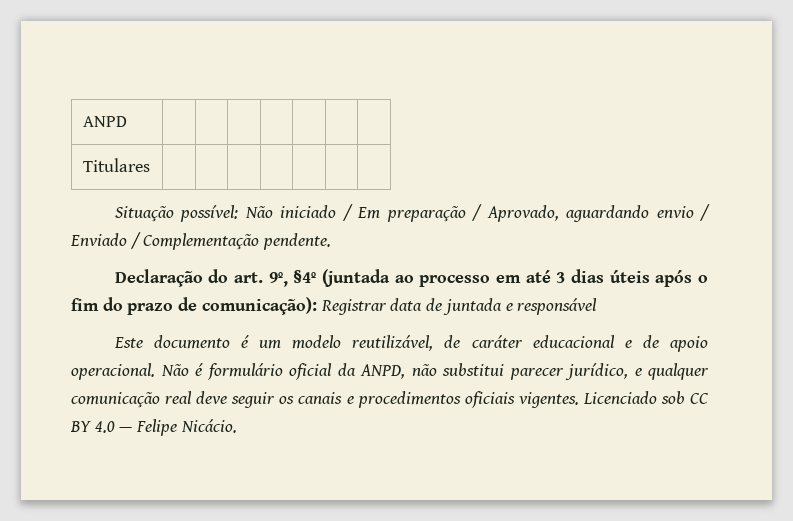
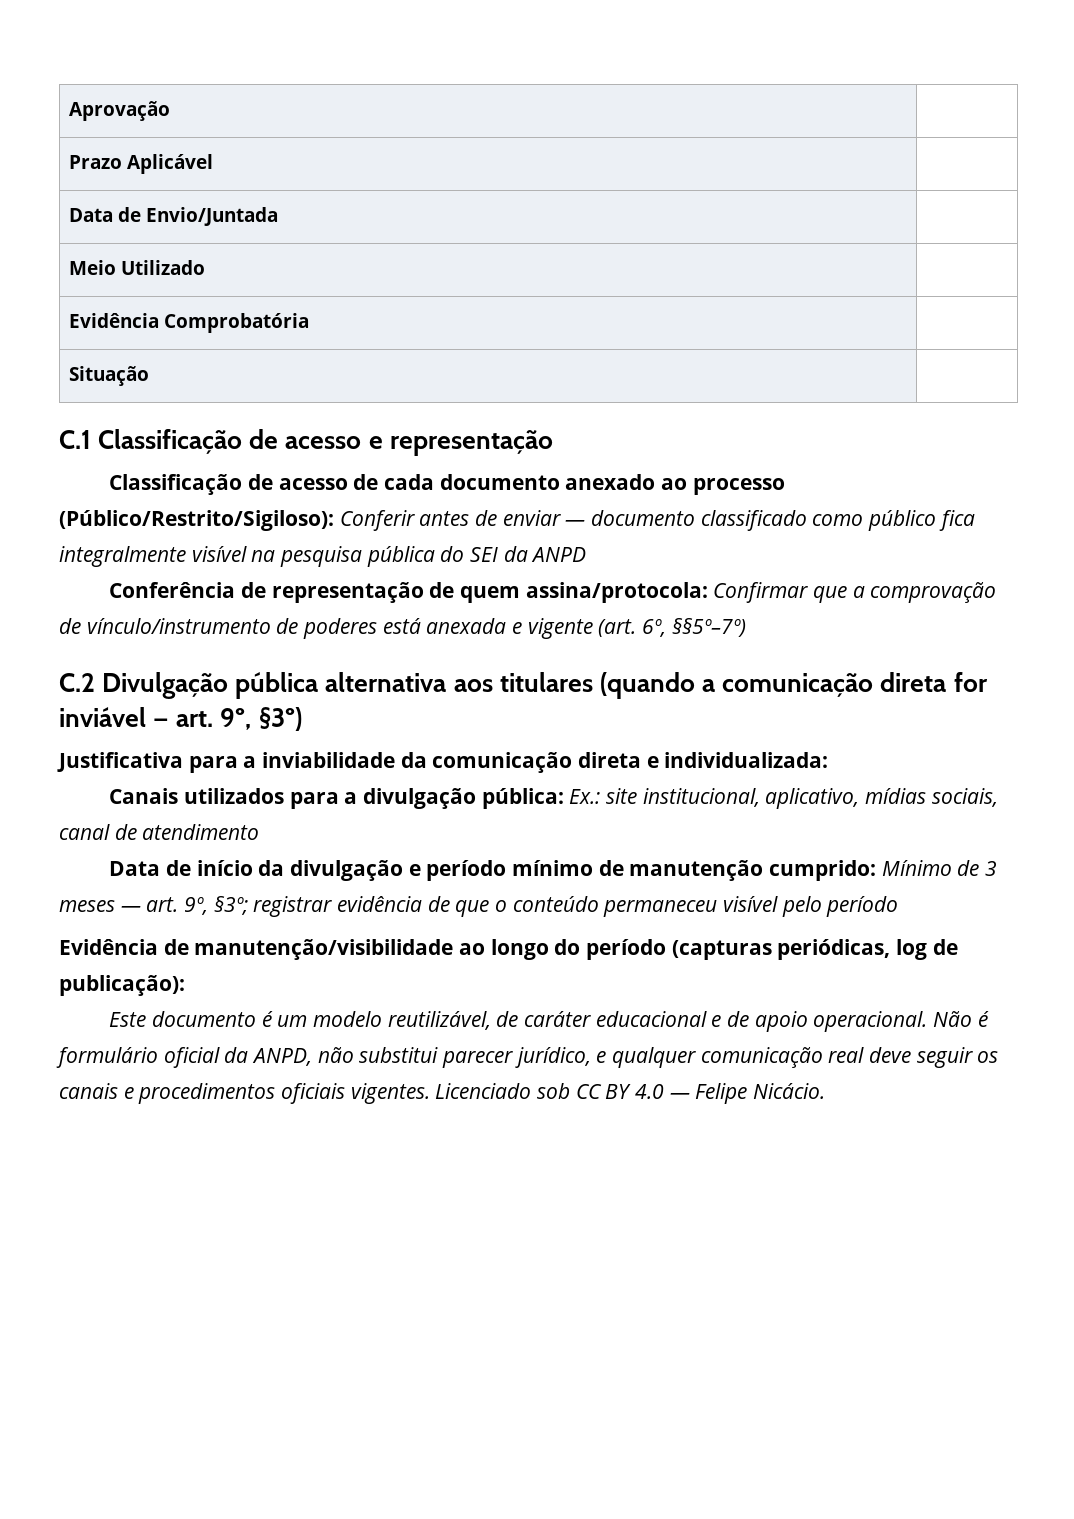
- ANPD | | | | | | |
- Titulares | | | | | | |
- Situação possível: Não iniciado / Em preparação / Aprovado, aguardando envio / Enviado / Complementação pendente.
- Declaração do art. 9º, §4º (juntada ao processo em até 3 dias úteis após o fim do prazo de comunicação): Registrar data de juntada e responsável
+ Aprovação |
+ Prazo Aplicável |
+ Data de Envio/Juntada |
+ Meio Utilizado |
+ Evidência Comprobatória |
+ Situação |
+ C.1 Classificação de acesso e representação
+ Classificação de acesso de cada documento anexado ao processo (Público/Restrito/Sigiloso): Conferir antes de enviar — documento classificado como público fica integralmente visível na pesquisa pública do SEI da ANPD
+ Conferência de representação de quem assina/protocola: Confirmar que a comprovação de vínculo/instrumento de poderes está anexada e vigente (art. 6º, §§5º–7º)
+ C.2 Divulgação pública alternativa aos titulares (quando a comunicação direta for inviável — art. 9º, §3º)
+ Justificativa para a inviabilidade da comunicação direta e individualizada:
+ Canais utilizados para a divulgação pública: Ex.: site institucional, aplicativo, mídias sociais, canal de atendimento
+ Data de início da divulgação e período mínimo de manutenção cumprido: Mínimo de 3 meses — art. 9º, §3º; registrar evidência de que o conteúdo permaneceu visível pelo período
+ Evidência de manutenção/visibilidade ao longo do período (capturas periódicas, log de publicação):

